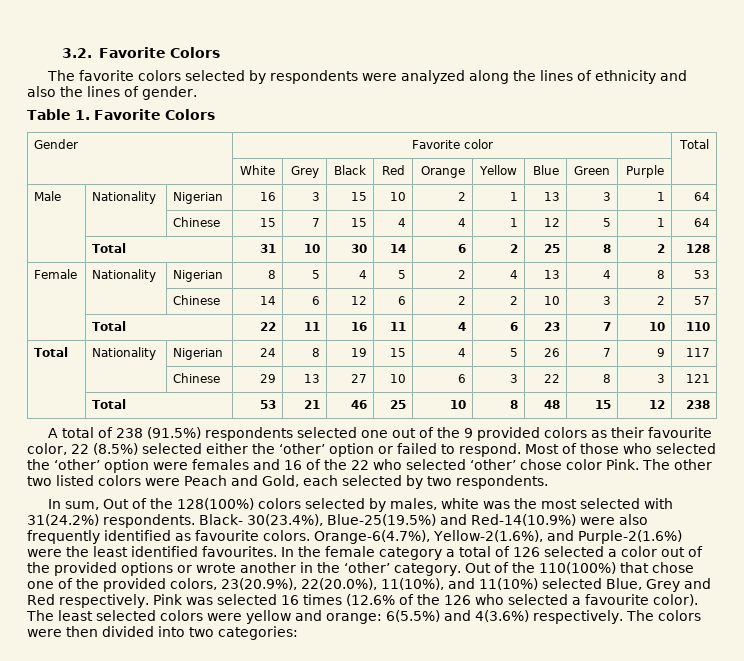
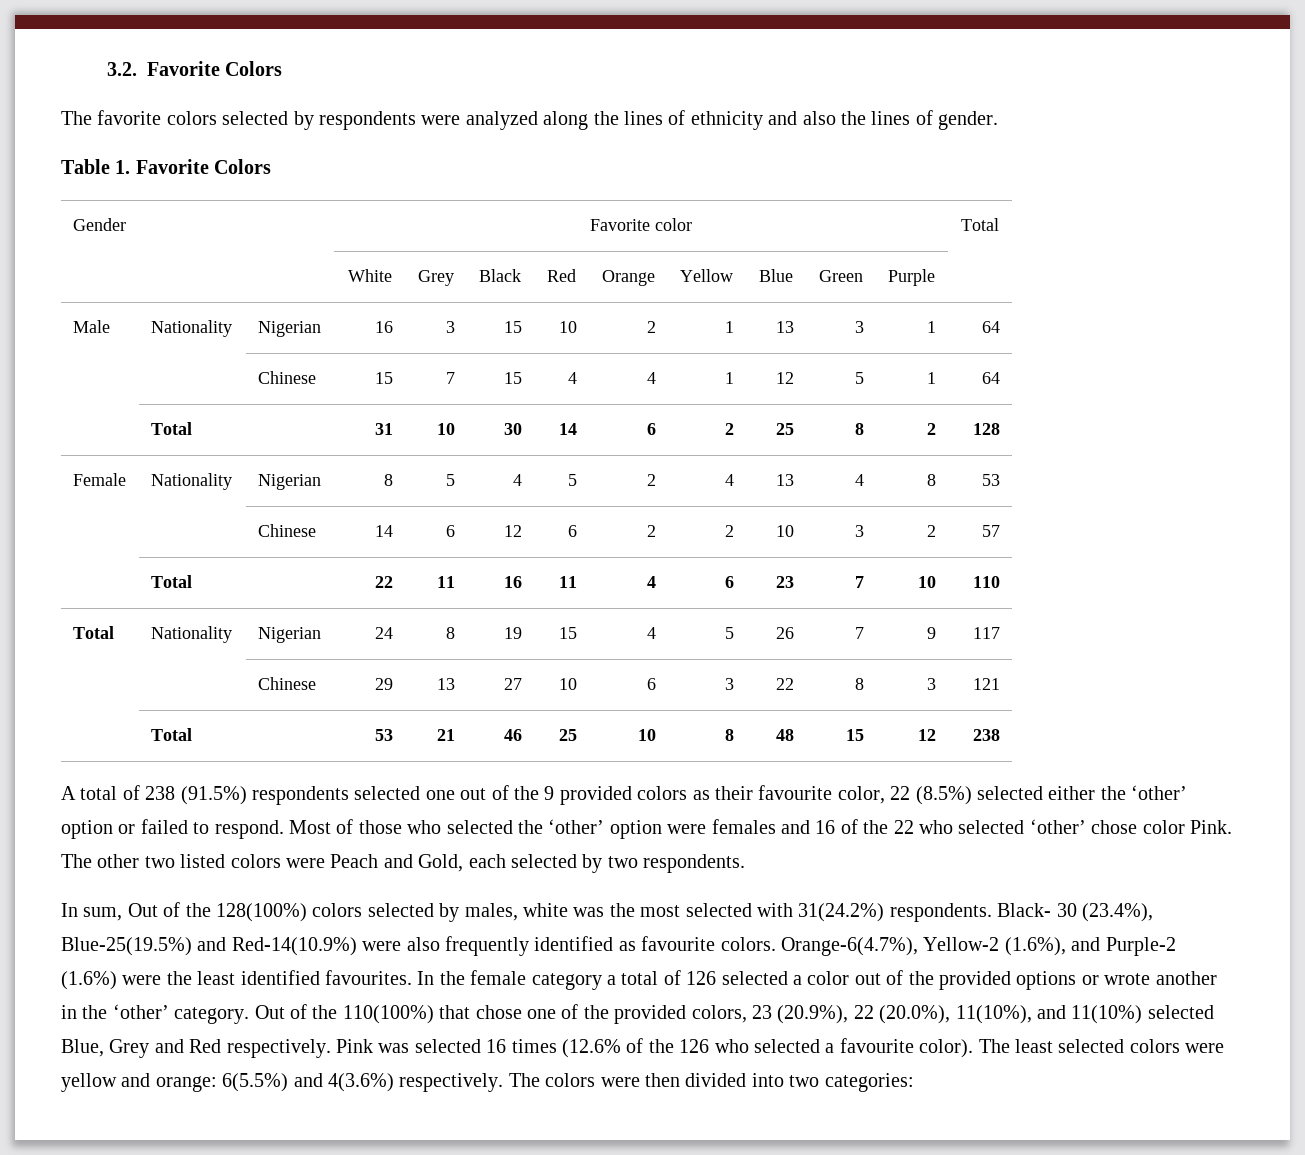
- Black- 30(23.4%), Blue-25(19.5%) and Red-14(10.9%) were also frequently identified as favourite colors.
+ Black- 30 (23.4%), Blue-25(19.5%) and Red-14(10.9%) were also frequently identified as favourite colors.
- Orange-6(4.7%), Yellow-2(1.6%), and Purple-2(1.6%) were the least identified favourites.
+ Orange-6(4.7%), Yellow-2 (1.6%), and Purple-2 (1.6%) were the least identified favourites.
- Out of the 110(100%) that chose one of the provided colors, 23(20.9%), 22(20.0%), 11(10%), and 11(10%) selected Blue, Grey and Red respectively.
+ Out of the 110(100%) that chose one of the provided colors, 23 (20.9%), 22 (20.0%), 11(10%), and 11(10%) selected Blue, Grey and Red respectively.

